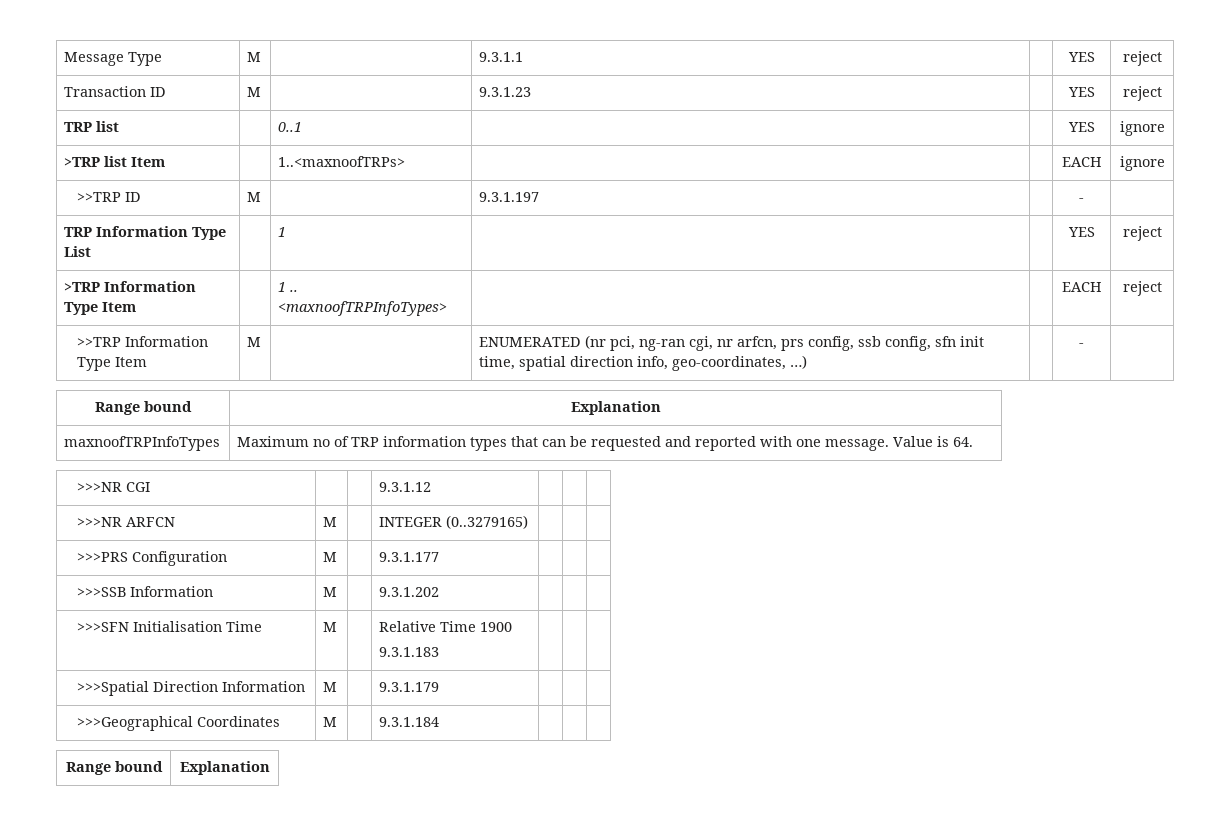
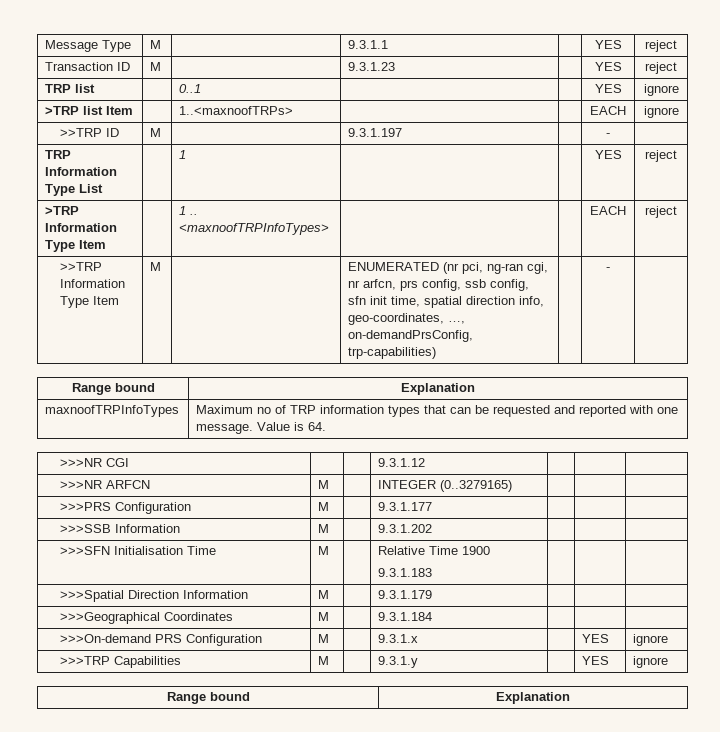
- >>TRP Information Type Item | M | | ENUMERATED (nr pci, ng-ran cgi, nr arfcn, prs config, ssb config, sfn init time, spatial direction info, geo-coordinates, …) | | - |
+ >>TRP Information Type Item | M | | ENUMERATED (nr pci, ng-ran cgi, nr arfcn, prs config, ssb config, sfn init time, spatial direction info, geo-coordinates, …, on-demandPrsConfig, trp-capabilities) | | - |
+ >>>On-demand PRS Configuration | M | | 9.3.1.x | | YES | ignore
+ >>>TRP Capabilities | M | | 9.3.1.y | | YES | ignore

